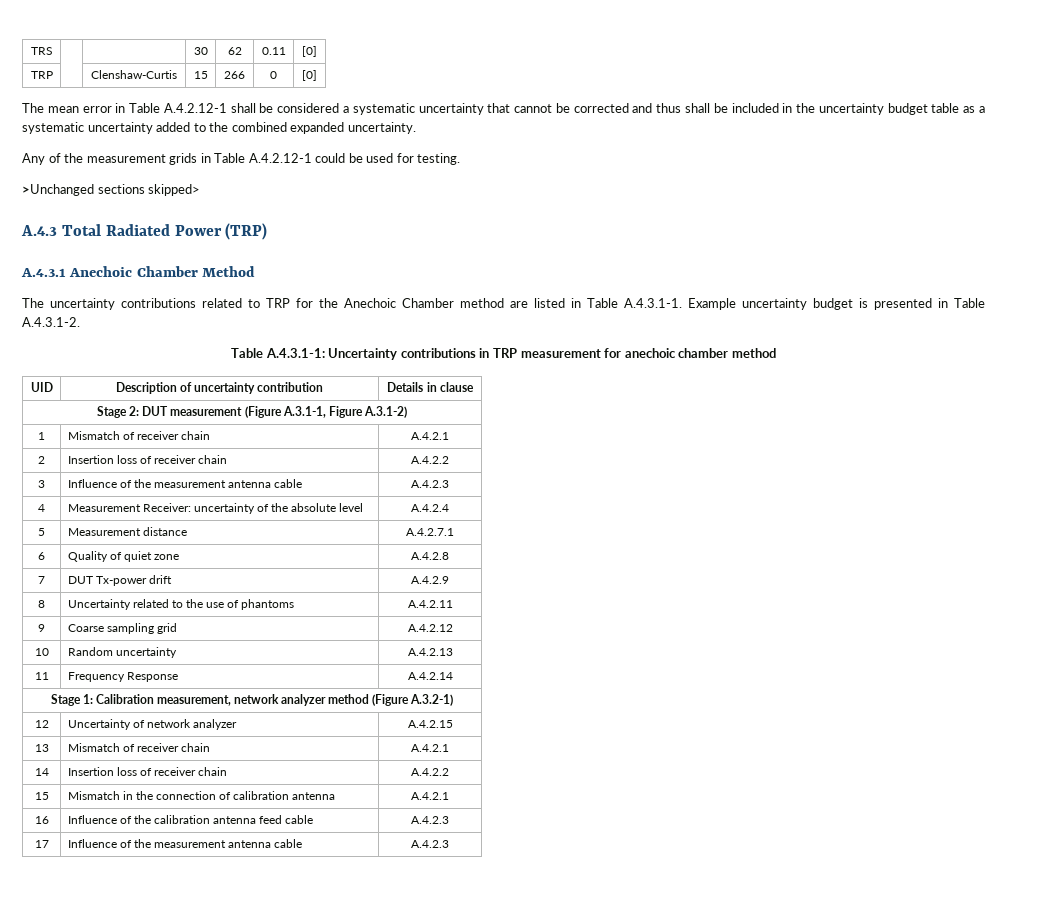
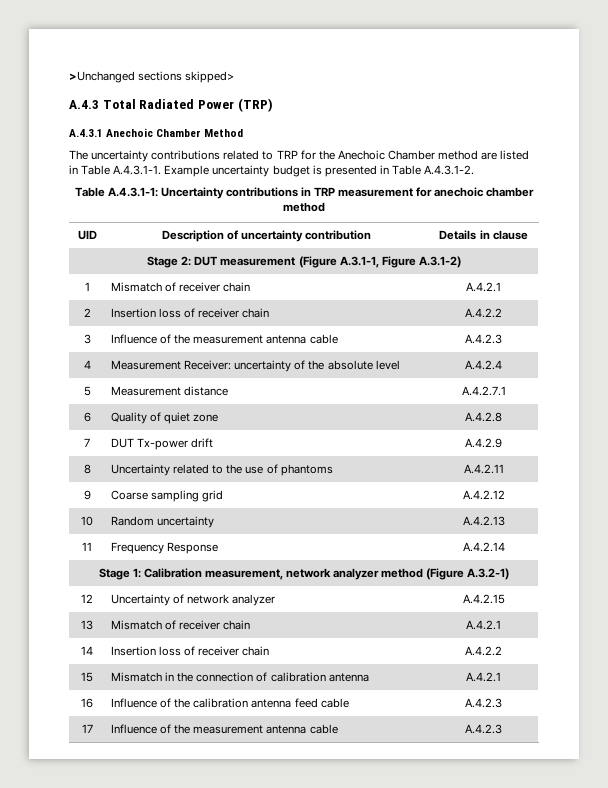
- TRS | | | 30 | 62 | 0.11 | [0]
- TRP | | Clenshaw-Curtis | 15 | 266 | 0 | [0]
- The mean error in Table A.4.2.12-1 shall be considered a systematic uncertainty that cannot be corrected and thus shall be included in the uncertainty budget table as a systematic uncertainty added to the combined expanded uncertainty.
- Any of the measurement grids in Table A.4.2.12-1 could be used for testing.

